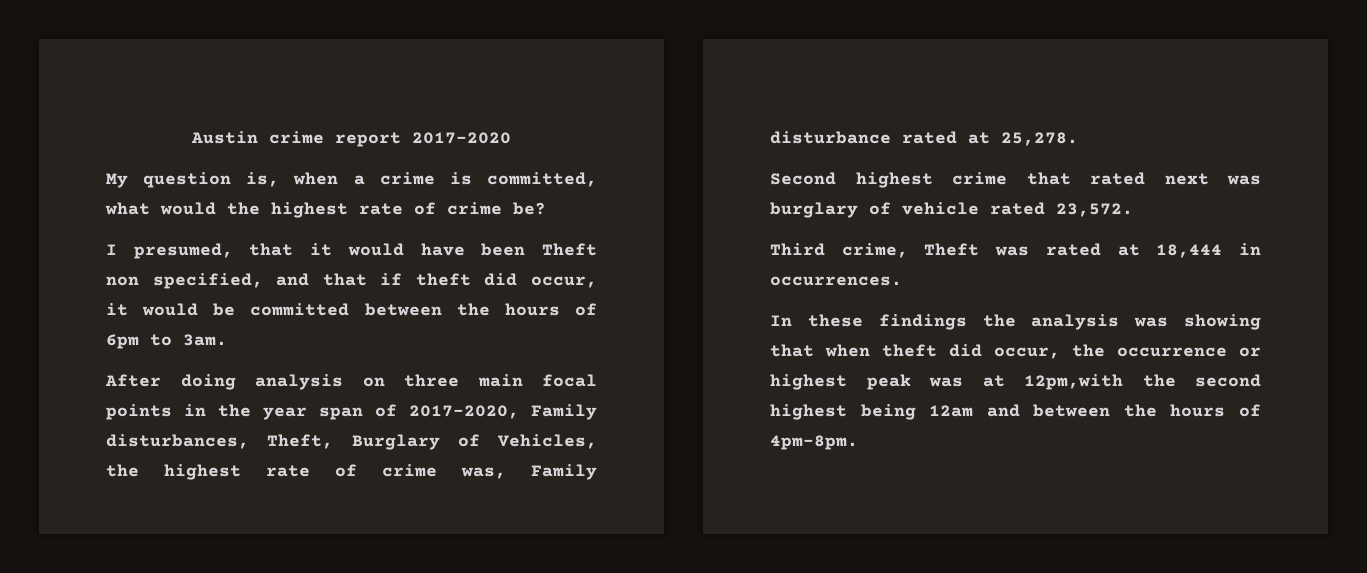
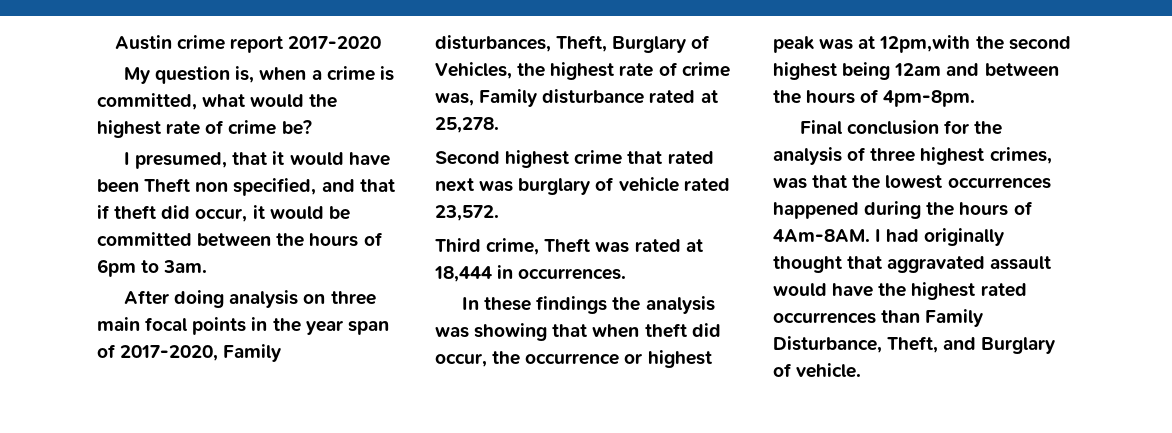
+ Final conclusion for the analysis of three highest crimes, was that the lowest occurrences happened during the hours of 4Am-8AM. I had originally thought that aggravated assault would have the highest rated occurrences than Family Disturbance, Theft, and Burglary of vehicle.

